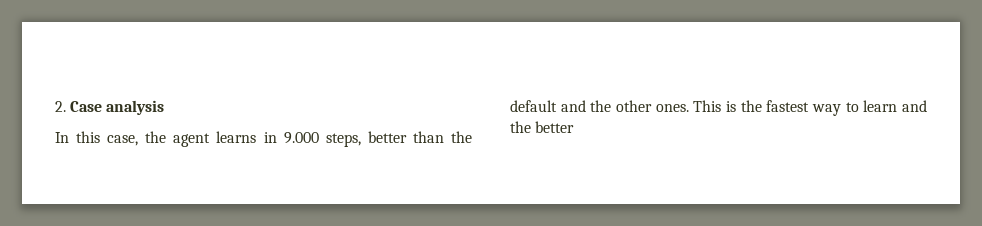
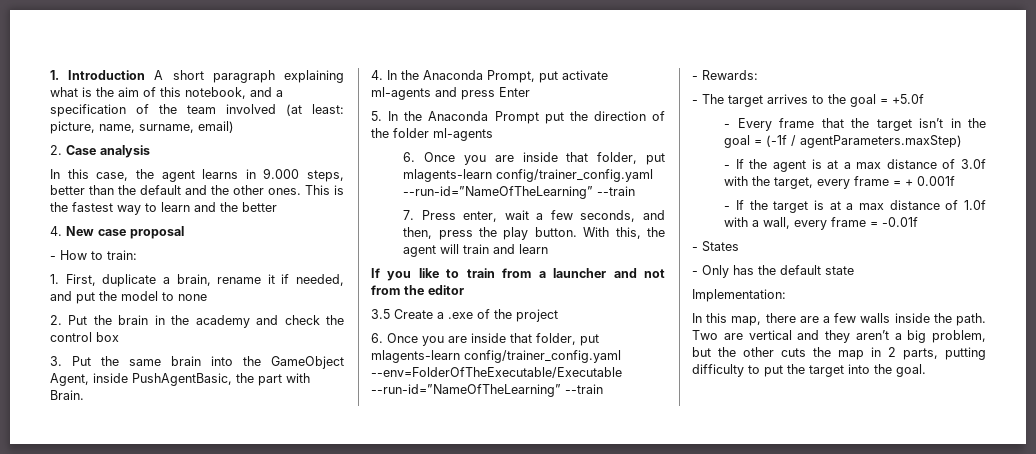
+ 1. Introduction A short paragraph explaining what is the aim of this notebook, and a specification of the team involved (at least: picture, name, surname, email)
+ 4. New case proposal
+ - How to train:
+ 1. First, duplicate a brain, rename it if needed, and put the model to none
+ 2. Put the brain in the academy and check the control box
+ 3. Put the same brain into the GameObject Agent, inside PushAgentBasic, the part with Brain.
+ 4. In the Anaconda Prompt, put activate ml-agents and press Enter
+ 5. In the Anaconda Prompt put the direction of the folder ml-agents
+ 6. Once you are inside that folder, put mlagents-learn config/trainer_config.yaml --run-id=”NameOfTheLearning” --train
+ 7. Press enter, wait a few seconds, and then, press the play button. With this, the agent will train and learn
+ If you like to train from a launcher and not from the editor
+ 3.5 Create a .exe of the project
+ 6. Once you are inside that folder, put mlagents-learn config/trainer_config.yaml --env=FolderOfTheExecutable/Executable --run-id=”NameOfTheLearning” --train
+ - Rewards:
+ - The target arrives to the goal = +5.0f
+ - Every frame that the target isn’t in the goal = (-1f / agentParameters.maxStep)
+ - If the agent is at a max distance of 3.0f with the target, every frame = + 0.001f
+ - If the target is at a max distance of 1.0f with a wall, every frame = -0.01f
+ - States
+ - Only has the default state
+ Implementation:
+ In this map, there are a few walls inside the path. Two are vertical and they aren’t a big problem, but the other cuts the map in 2 parts, putting difficulty to put the target into the goal.

